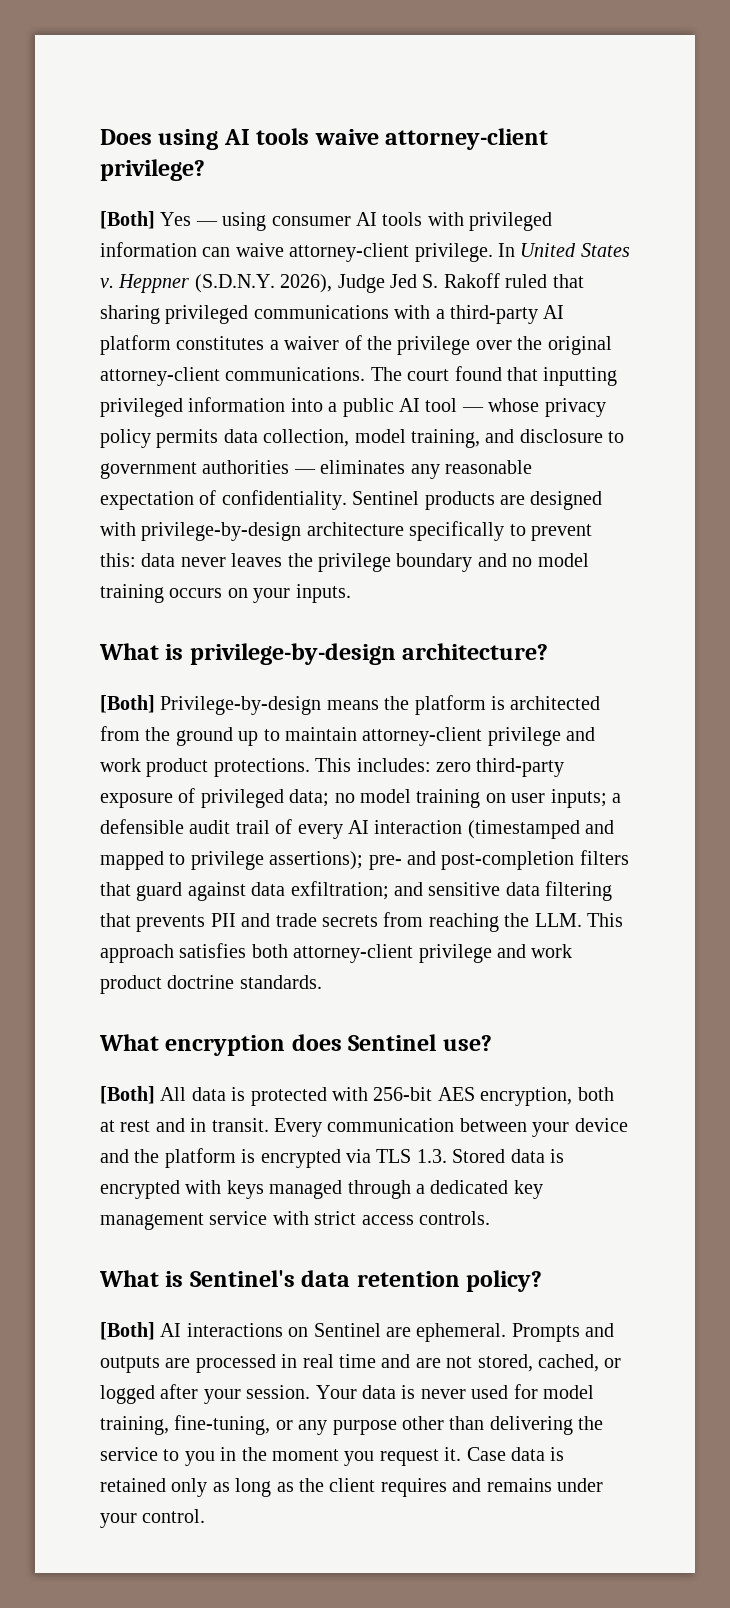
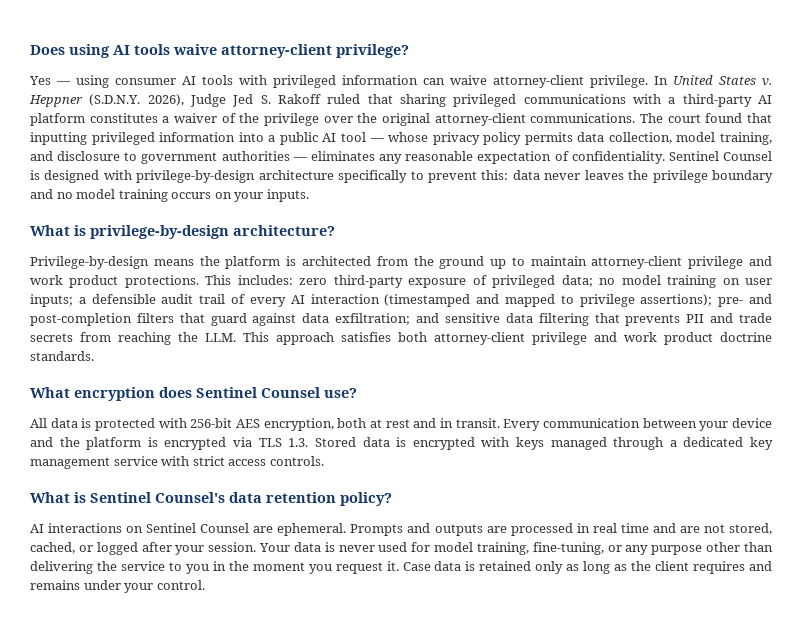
- [Both] Yes — using consumer AI tools with privileged information can waive attorney-client privilege.
+ Yes — using consumer AI tools with privileged information can waive attorney-client privilege.
- Sentinel products are designed with privilege-by-design architecture specifically to prevent this: data never leaves the privilege boundary and no model training occurs on your inputs.
+ Sentinel Counsel is designed with privilege-by-design architecture specifically to prevent this: data never leaves the privilege boundary and no model training occurs on your inputs.
- [Both] Privilege-by-design means the platform is architected from the ground up to maintain attorney-client privilege and work product protections.
+ Privilege-by-design means the platform is architected from the ground up to maintain attorney-client privilege and work product protections.
- What encryption does Sentinel use?
+ What encryption does Sentinel Counsel use?
- [Both] All data is protected with 256-bit AES encryption, both at rest and in transit.
+ All data is protected with 256-bit AES encryption, both at rest and in transit.
- What is Sentinel's data retention policy?
+ What is Sentinel Counsel's data retention policy?
- [Both] AI interactions on Sentinel are ephemeral.
+ AI interactions on Sentinel Counsel are ephemeral.

